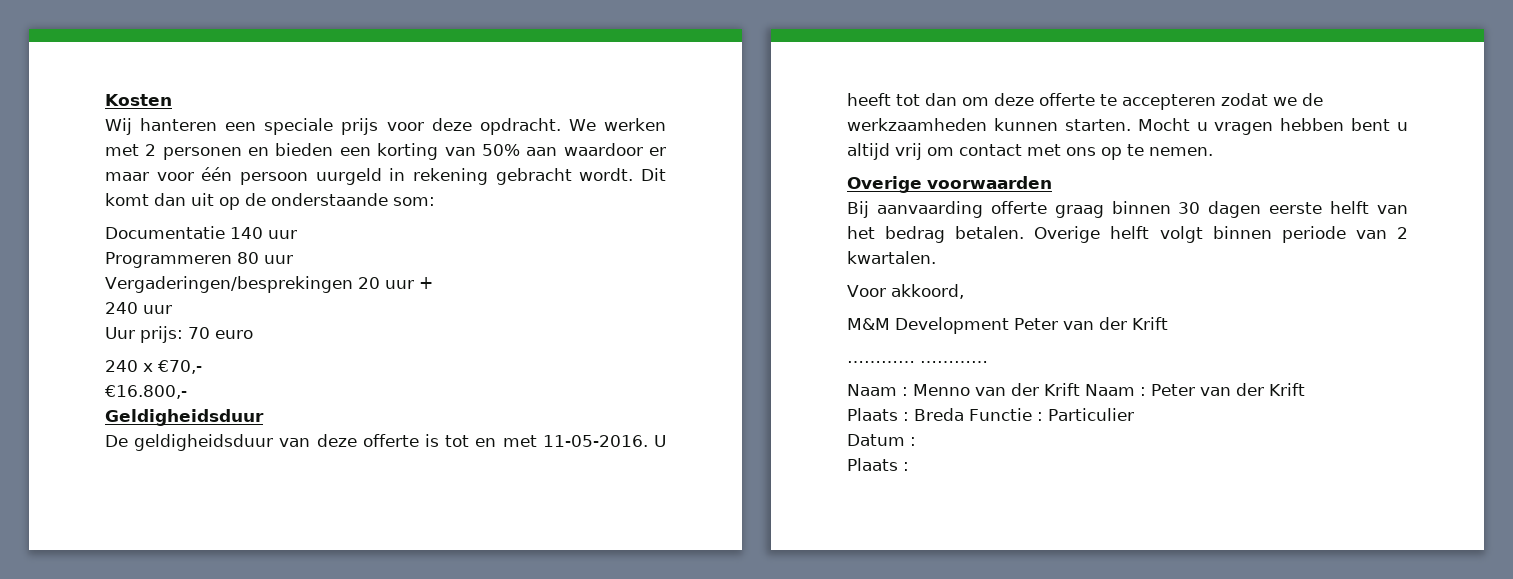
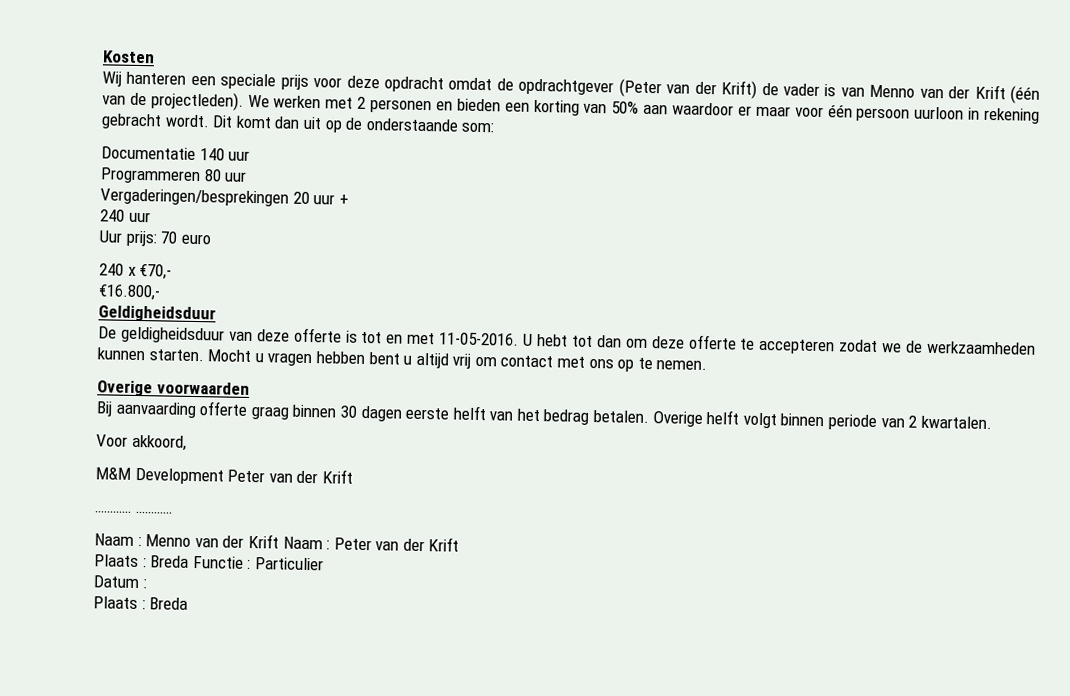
- Wij hanteren een speciale prijs voor deze opdracht.
+ Wij hanteren een speciale prijs voor deze opdracht omdat de opdrachtgever (Peter van der Krift) de vader is van Menno van der Krift (één van de projectleden).
- We werken met 2 personen en bieden een korting van 50% aan waardoor er maar voor één persoon uurgeld in rekening gebracht wordt.
+ We werken met 2 personen en bieden een korting van 50% aan waardoor er maar voor één persoon uurloon in rekening gebracht wordt.
- U heeft tot dan om deze offerte te accepteren zodat we de werkzaamheden kunnen starten.
+ U hebt tot dan om deze offerte te accepteren zodat we de werkzaamheden kunnen starten.
  Datum :
- Plaats :
+ Plaats : Breda

